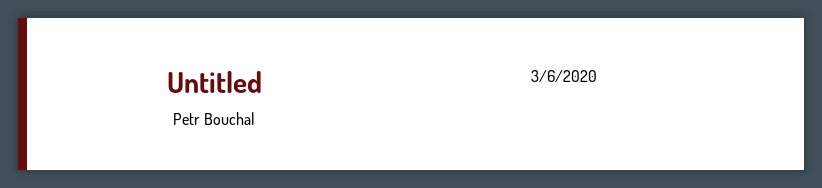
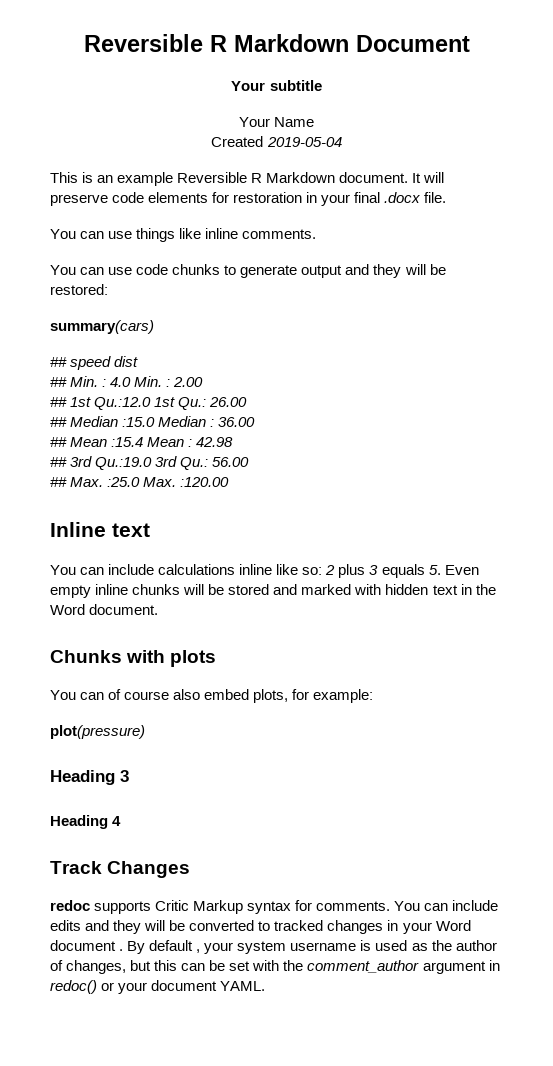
- Untitled
- Petr Bouchal
- 3/6/2020
+ Reversible R Markdown Document
+ Your subtitle
+ Your Name
+ Created 2019-05-04
+ This is an example Reversible R Markdown document. It will preserve code elements for restoration in your final .docx file.
+ You can use things like inline comments.
+ You can use code chunks to generate output and they will be restored:
+ summary(cars)
+ ## speed dist
+ ## Min. : 4.0 Min. : 2.00
+ ## 1st Qu.:12.0 1st Qu.: 26.00
+ ## Median :15.0 Median : 36.00
+ ## Mean :15.4 Mean : 42.98
+ ## 3rd Qu.:19.0 3rd Qu.: 56.00
+ ## Max. :25.0 Max. :120.00
+ Inline text
+ You can include calculations inline like so: 2 plus 3 equals 5. Even empty inline chunks will be stored and marked with hidden text in the Word document.
+ Chunks with plots
+ You can of course also embed plots, for example:
+ plot(pressure)
+ Heading 3
+ Heading 4
+ Track Changes
+ redoc supports Critic Markup syntax for comments. You can include edits and they will be converted to tracked changes in your Word document . By default , your system username is used as the author of changes, but this can be set with the comment_author argument in redoc() or your document YAML.

